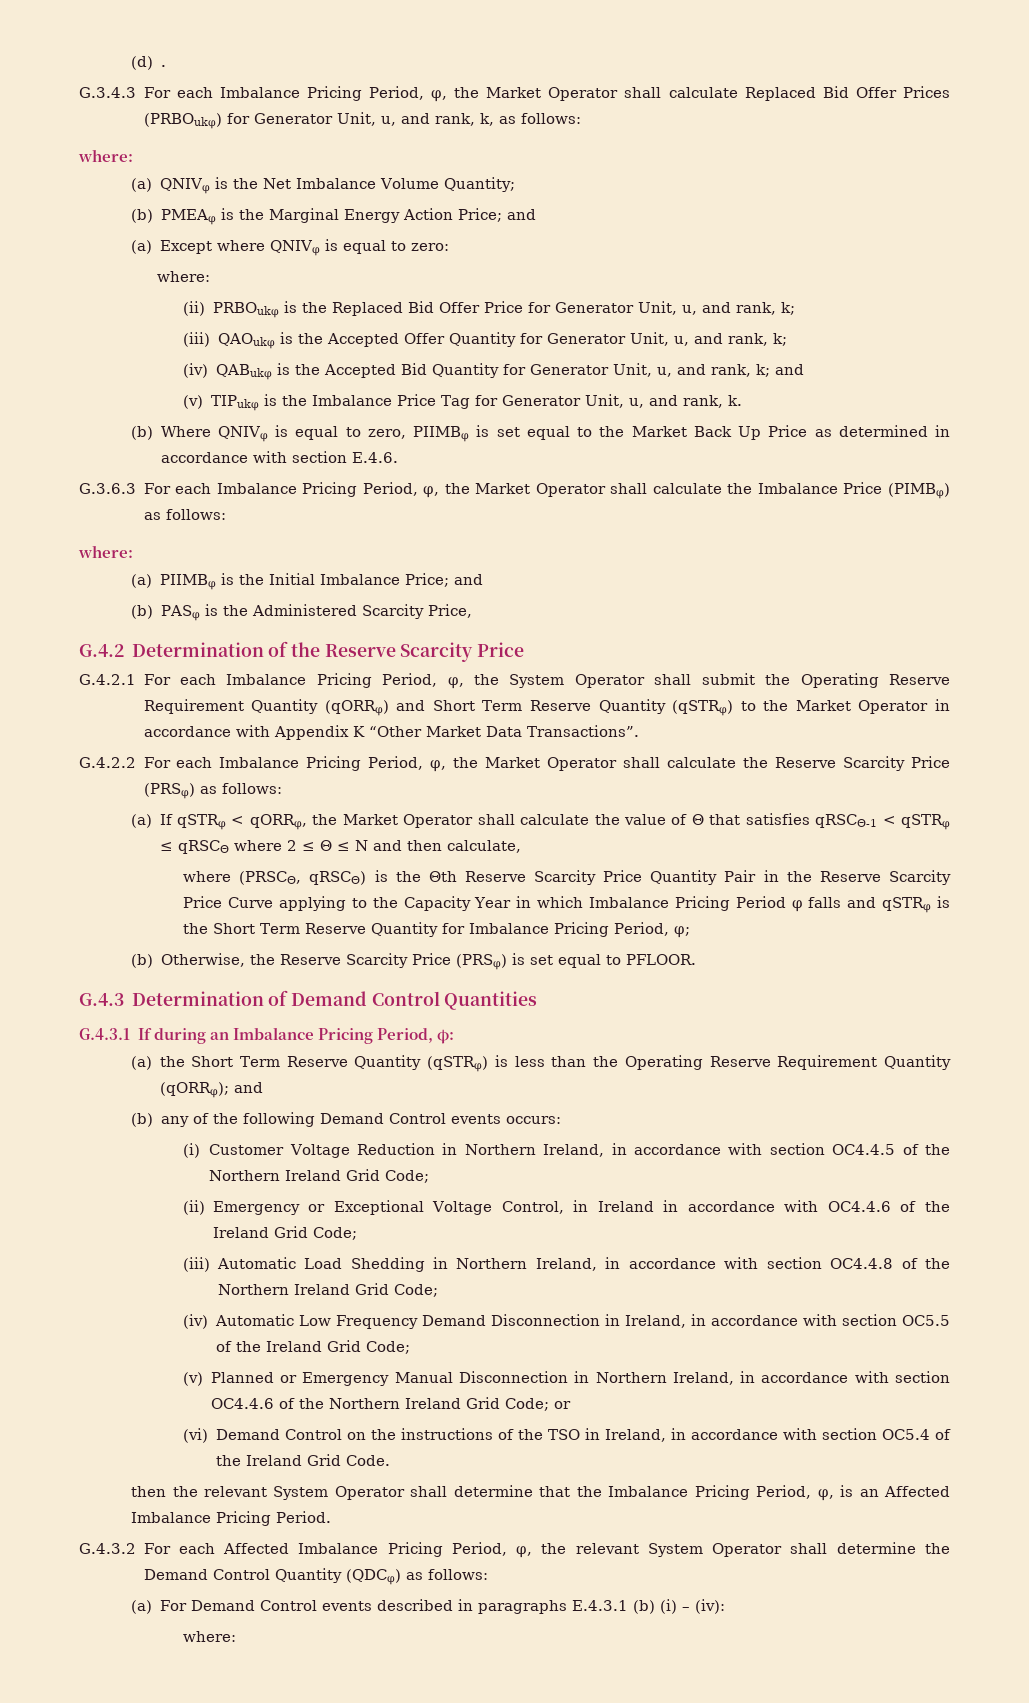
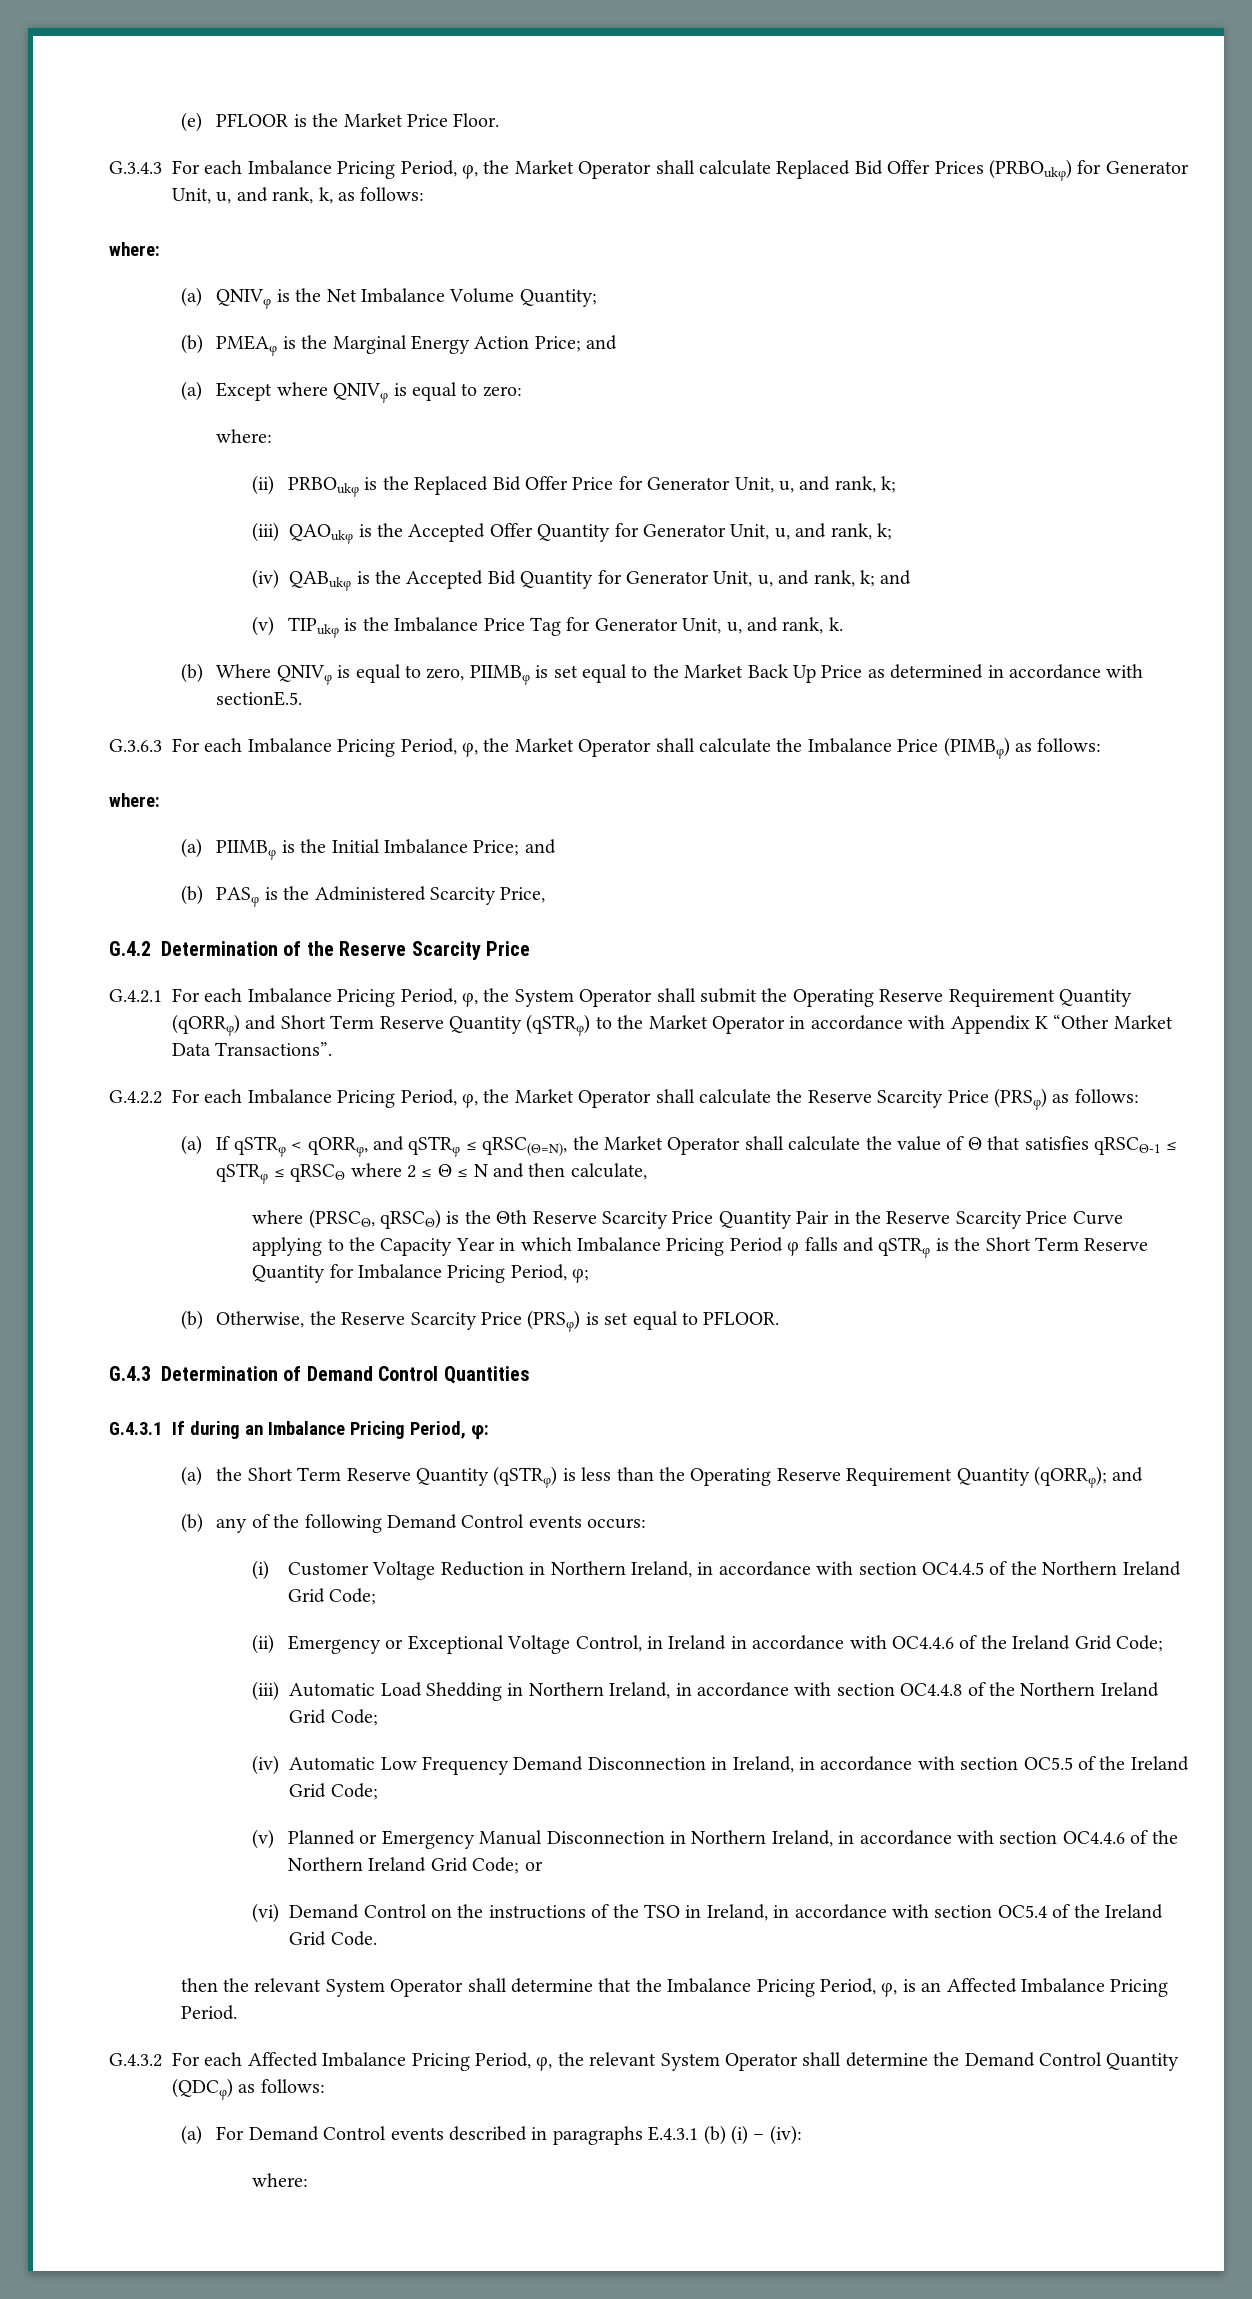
- (d) .
+ (e) PFLOOR is the Market Price Floor.
- (b) Where QNIVφ is equal to zero, PIIMBφ is set equal to the Market Back Up Price as determined in accordance with section E.4.6.
+ (b) Where QNIVφ is equal to zero, PIIMBφ is set equal to the Market Back Up Price as determined in accordance with sectionE.5.
- (a) If qSTRφ < qORRφ, the Market Operator shall calculate the value of Θ that satisfies qRSCΘ-1 < qSTRφ ≤ qRSCΘ where 2 ≤ Θ ≤ N and then calculate,
+ (a) If qSTRφ < qORRφ, and qSTRφ ≤ qRSC(Θ=N), the Market Operator shall calculate the value of Θ that satisfies qRSCΘ-1 ≤ qSTRφ ≤ qRSCΘ where 2 ≤ Θ ≤ N and then calculate,

